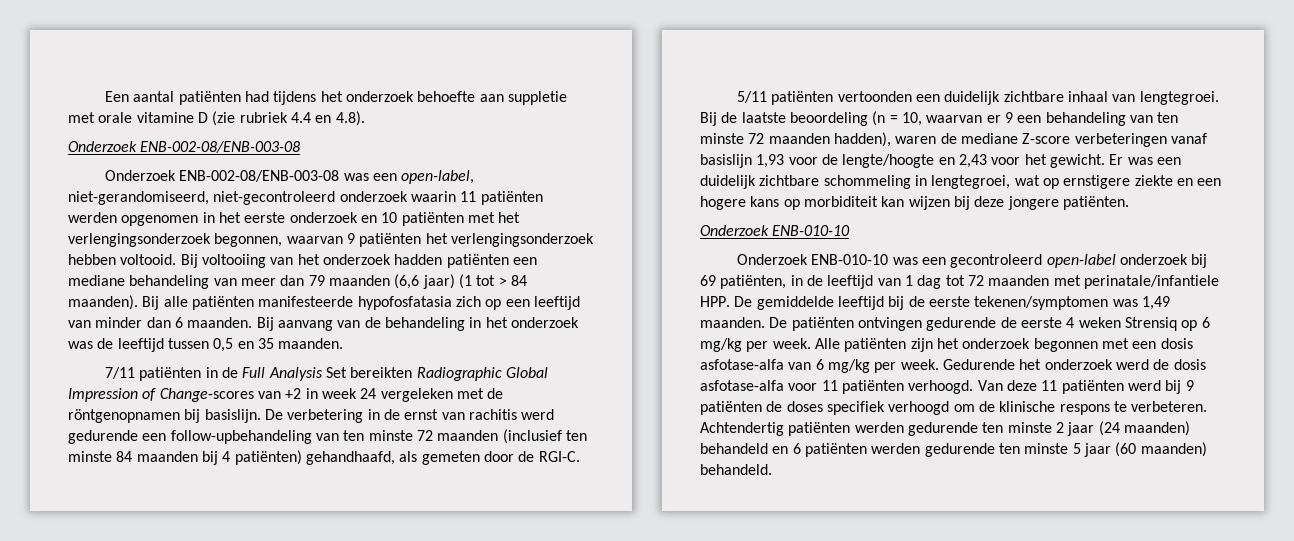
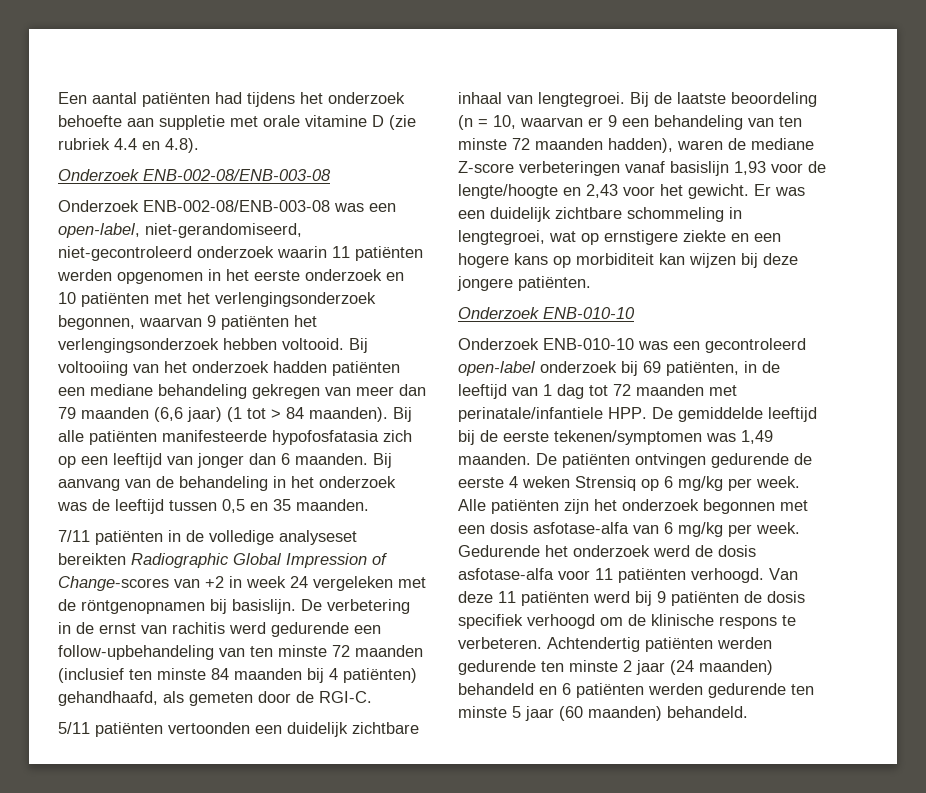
- Bij voltooiing van het onderzoek hadden patiënten een mediane behandeling van meer dan 79 maanden (6,6 jaar) (1 tot > 84 maanden).
+ Bij voltooiing van het onderzoek hadden patiënten een mediane behandeling gekregen van meer dan 79 maanden (6,6 jaar) (1 tot > 84 maanden).
- Bij alle patiënten manifesteerde hypofosfatasia zich op een leeftijd van minder dan 6 maanden.
+ Bij alle patiënten manifesteerde hypofosfatasia zich op een leeftijd van jonger dan 6 maanden.
- 7/11 patiënten in de Full Analysis Set bereikten Radiographic Global Impression of Change-scores van +2 in week 24 vergeleken met de röntgenopnamen bij basislijn.
+ 7/11 patiënten in de volledige analyseset bereikten Radiographic Global Impression of Change-scores van +2 in week 24 vergeleken met de röntgenopnamen bij basislijn.
- Van deze 11 patiënten werd bij 9 patiënten de doses specifiek verhoogd om de klinische respons te verbeteren.
+ Van deze 11 patiënten werd bij 9 patiënten de dosis specifiek verhoogd om de klinische respons te verbeteren.

